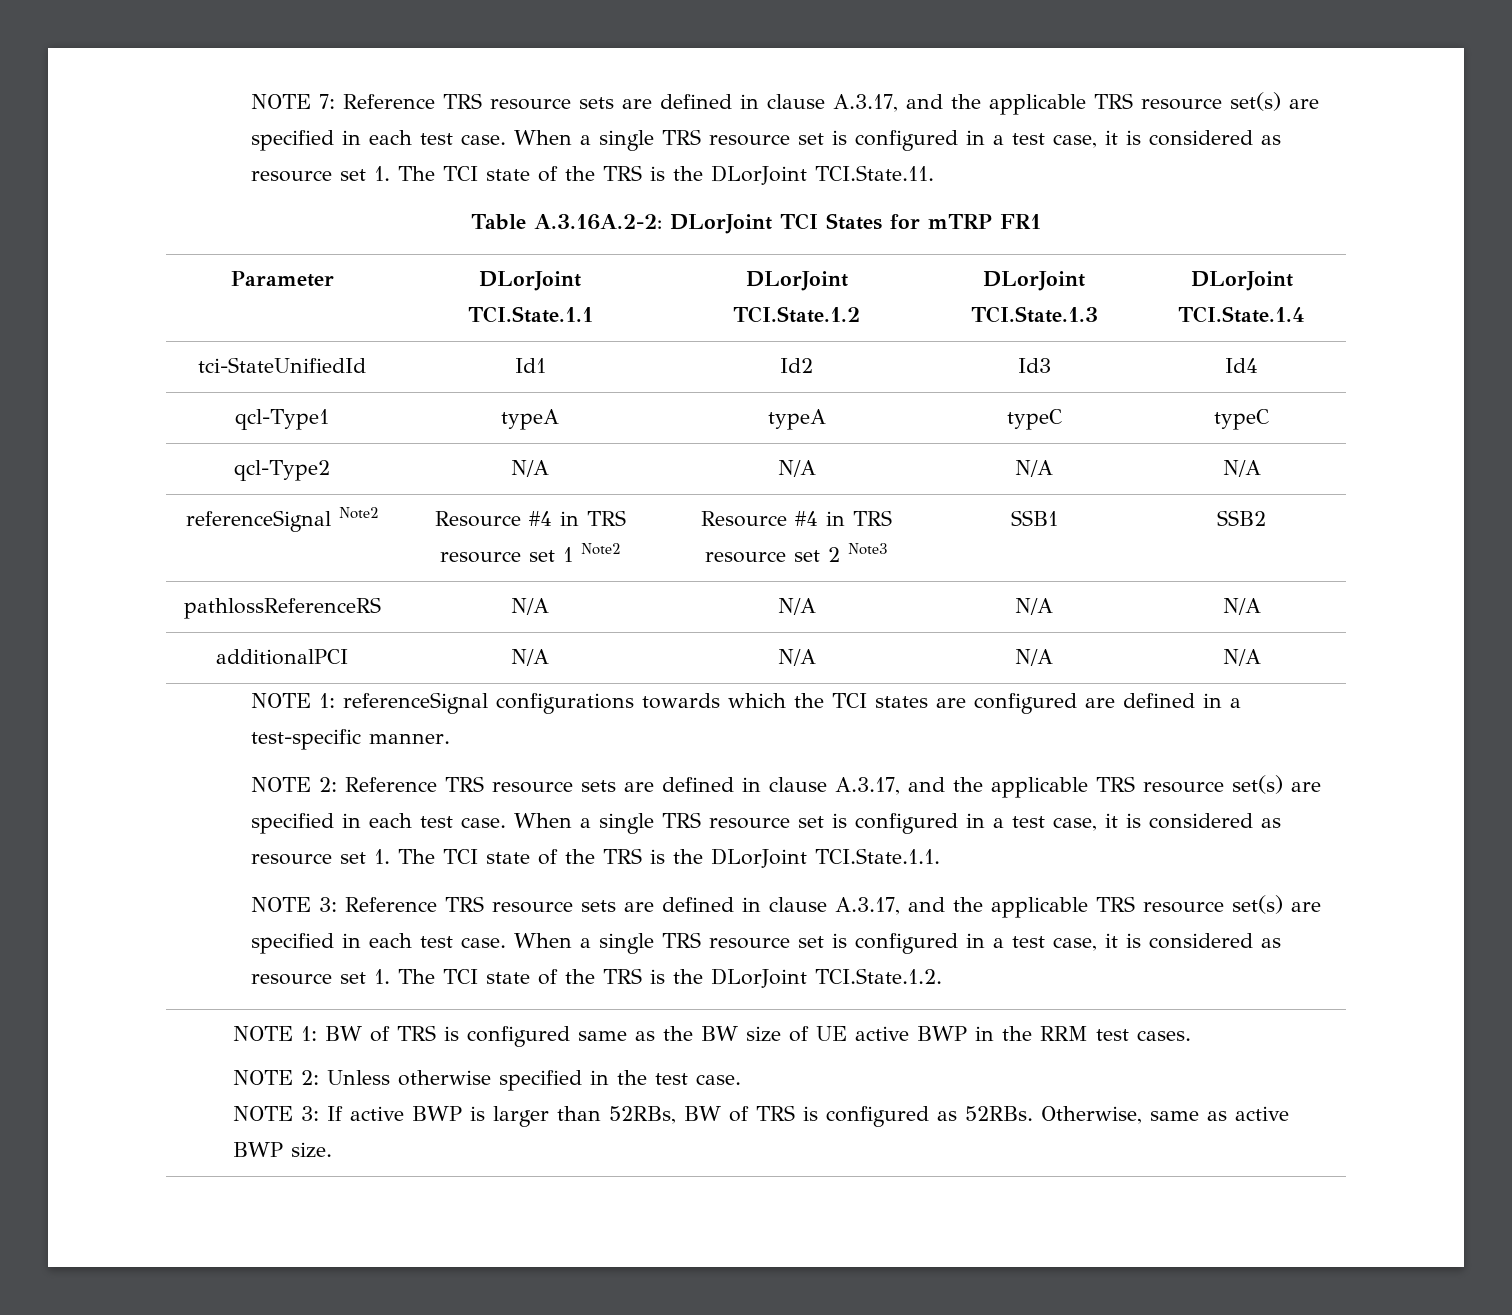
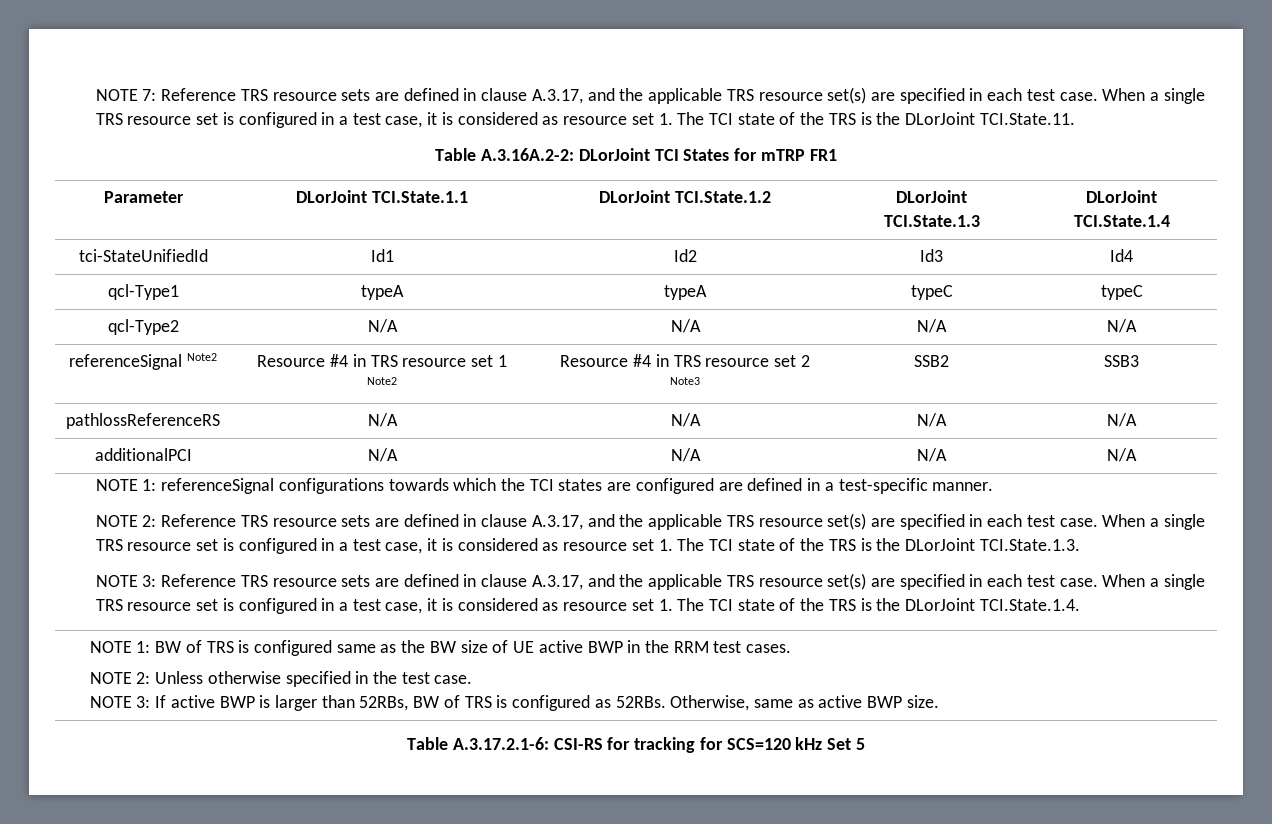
- referenceSignal Note2 | Resource #4 in TRS resource set 1 Note2 | Resource #4 in TRS resource set 2 Note3 | SSB1 | SSB2
+ referenceSignal Note2 | Resource #4 in TRS resource set 1 Note2 | Resource #4 in TRS resource set 2 Note3 | SSB2 | SSB3
- When a single TRS resource set is configured in a test case, it is considered as resource set 1. The TCI state of the TRS is the DLorJoint TCI.State.1.1.
+ When a single TRS resource set is configured in a test case, it is considered as resource set 1. The TCI state of the TRS is the DLorJoint TCI.State.1.3.
- When a single TRS resource set is configured in a test case, it is considered as resource set 1. The TCI state of the TRS is the DLorJoint TCI.State.1.2.
+ When a single TRS resource set is configured in a test case, it is considered as resource set 1. The TCI state of the TRS is the DLorJoint TCI.State.1.4.
+ Table A.3.17.2.1-6: CSI-RS for tracking for SCS=120 kHz Set 5

